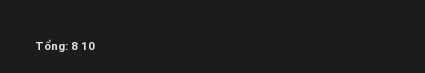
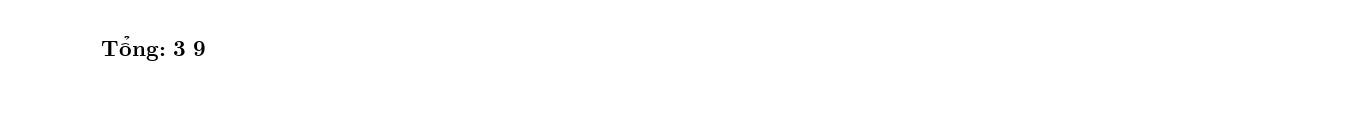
- Tổng: 8 10
+ Tổng: 3 9

